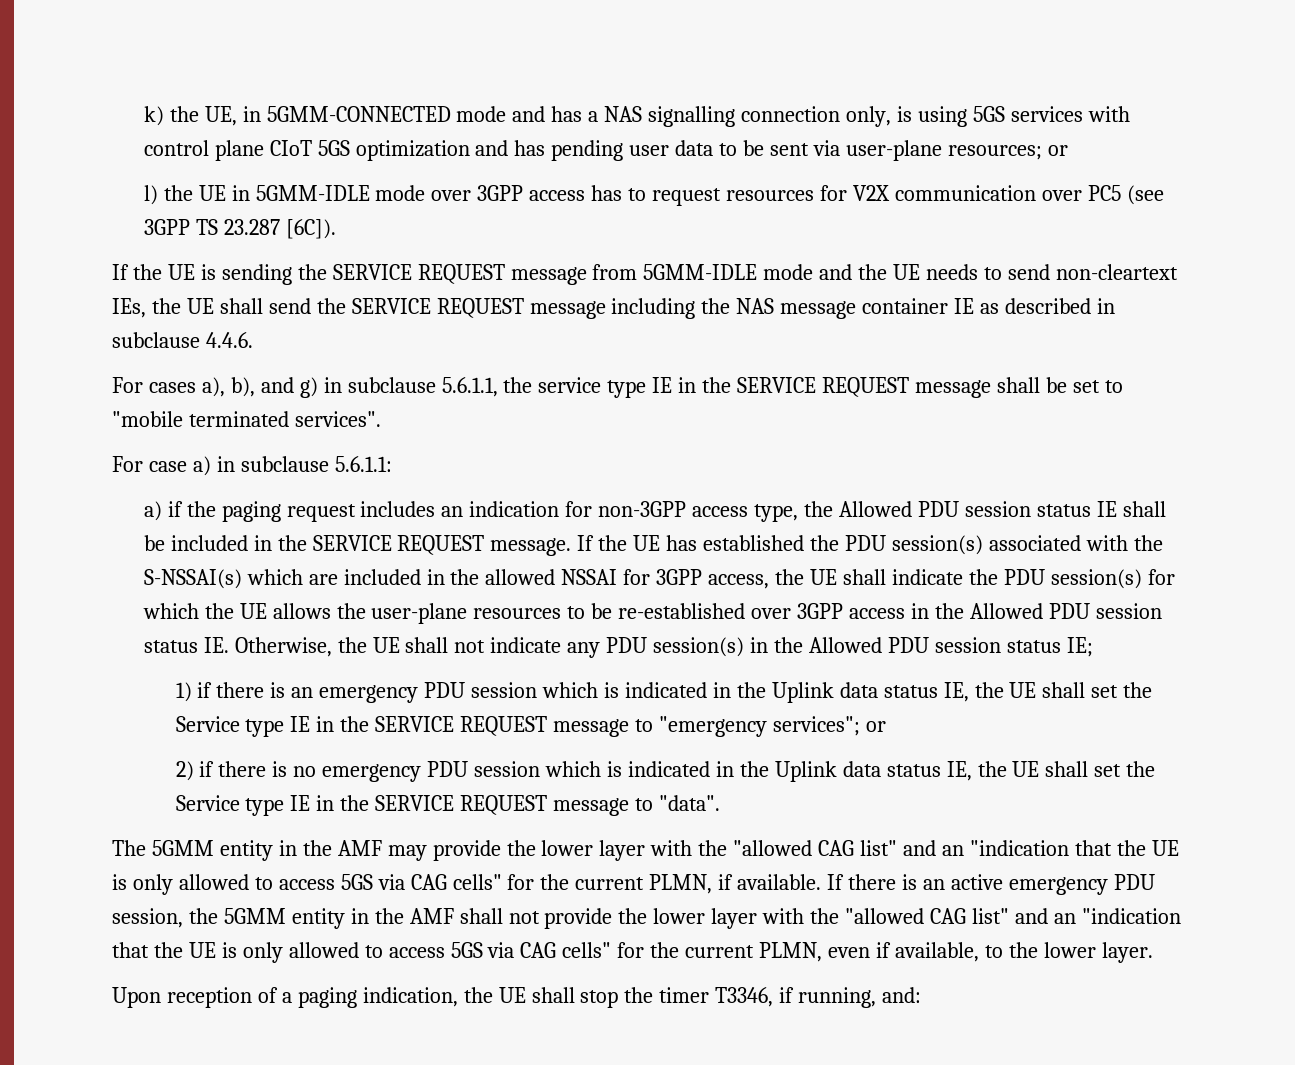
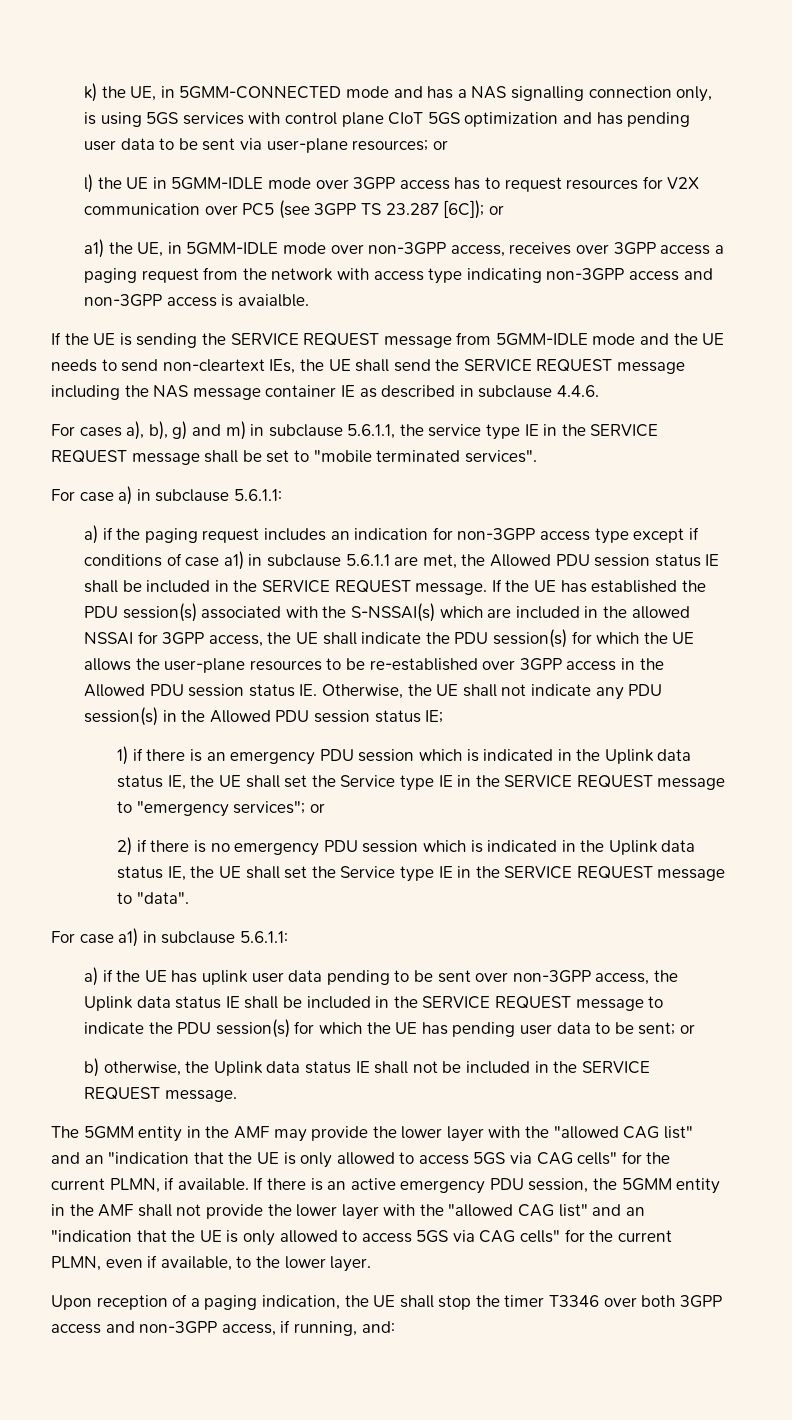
- l) the UE in 5GMM-IDLE mode over 3GPP access has to request resources for V2X communication over PC5 (see 3GPP TS 23.287 [6C]).
+ l) the UE in 5GMM-IDLE mode over 3GPP access has to request resources for V2X communication over PC5 (see 3GPP TS 23.287 [6C]); or
+ a1) the UE, in 5GMM-IDLE mode over non-3GPP access, receives over 3GPP access a paging request from the network with access type indicating non-3GPP access and non-3GPP access is avaialble.
- For cases a), b), and g) in subclause 5.6.1.1, the service type IE in the SERVICE REQUEST message shall be set to "mobile terminated services".
+ For cases a), b), g) and m) in subclause 5.6.1.1, the service type IE in the SERVICE REQUEST message shall be set to "mobile terminated services".
- a) if the paging request includes an indication for non-3GPP access type, the Allowed PDU session status IE shall be included in the SERVICE REQUEST message.
+ a) if the paging request includes an indication for non-3GPP access type except if conditions of case a1) in subclause 5.6.1.1 are met, the Allowed PDU session status IE shall be included in the SERVICE REQUEST message.
+ For case a1) in subclause 5.6.1.1:
+ a) if the UE has uplink user data pending to be sent over non-3GPP access, the Uplink data status IE shall be included in the SERVICE REQUEST message to indicate the PDU session(s) for which the UE has pending user data to be sent; or
+ b) otherwise, the Uplink data status IE shall not be included in the SERVICE REQUEST message.
- Upon reception of a paging indication, the UE shall stop the timer T3346, if running, and:
+ Upon reception of a paging indication, the UE shall stop the timer T3346 over both 3GPP access and non-3GPP access, if running, and:

